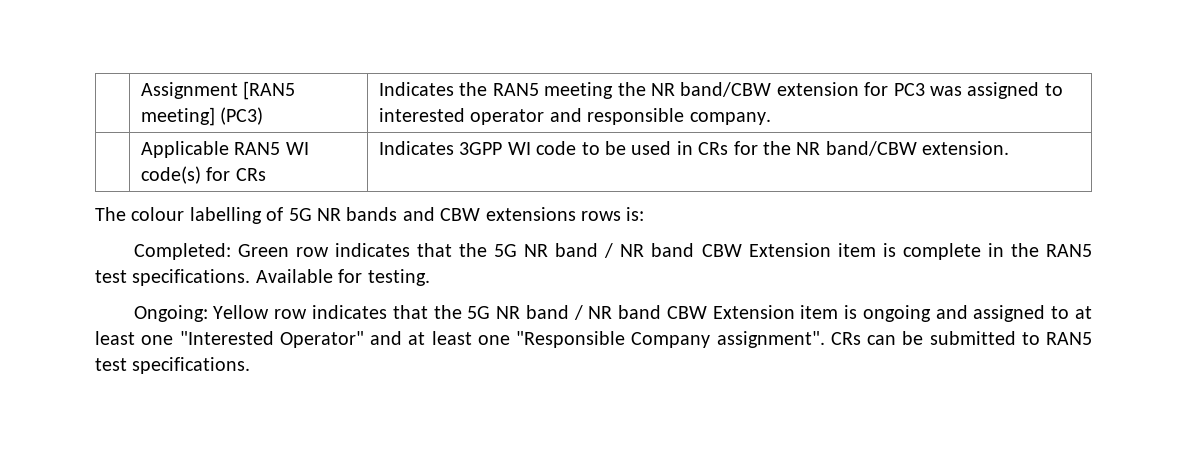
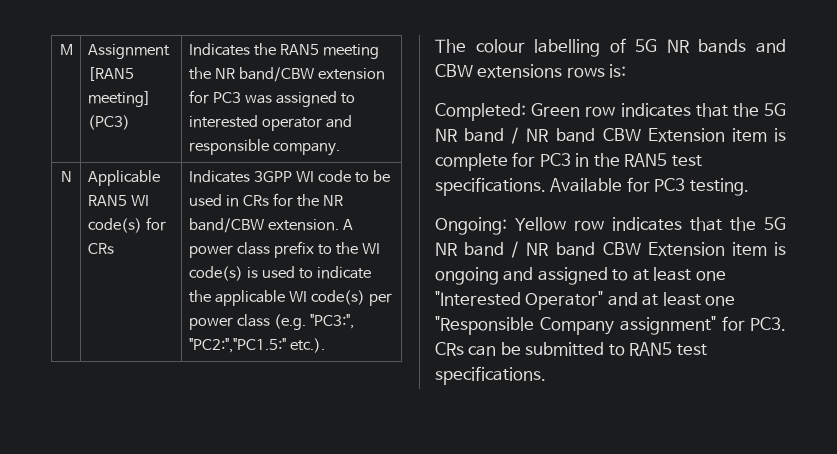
- | Assignment [RAN5 meeting] (PC3) | Indicates the RAN5 meeting the NR band/CBW extension for PC3 was assigned to interested operator and responsible company.
+ M | Assignment [RAN5 meeting] (PC3) | Indicates the RAN5 meeting the NR band/CBW extension for PC3 was assigned to interested operator and responsible company.
+ N
+ A power class prefix to the WI code(s) is used to indicate the applicable WI code(s) per power class (e.g. "PC3:", "PC2:","PC1.5:" etc.).
- Completed: Green row indicates that the 5G NR band / NR band CBW Extension item is complete in the RAN5 test specifications.
+ Completed: Green row indicates that the 5G NR band / NR band CBW Extension item is complete for PC3 in the RAN5 test specifications.
- Available for testing.
+ Available for PC3 testing.
- Ongoing: Yellow row indicates that the 5G NR band / NR band CBW Extension item is ongoing and assigned to at least one "Interested Operator" and at least one "Responsible Company assignment". CRs can be submitted to RAN5 test specifications.
+ Ongoing: Yellow row indicates that the 5G NR band / NR band CBW Extension item is ongoing and assigned to at least one "Interested Operator" and at least one "Responsible Company assignment" for PC3. CRs can be submitted to RAN5 test specifications.

